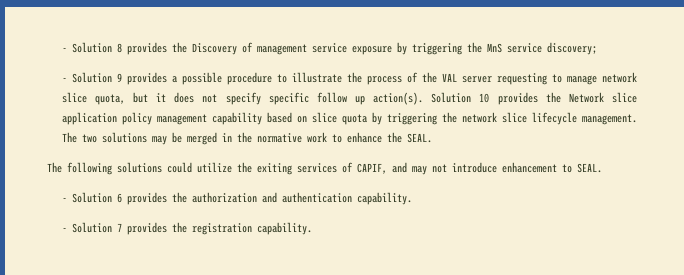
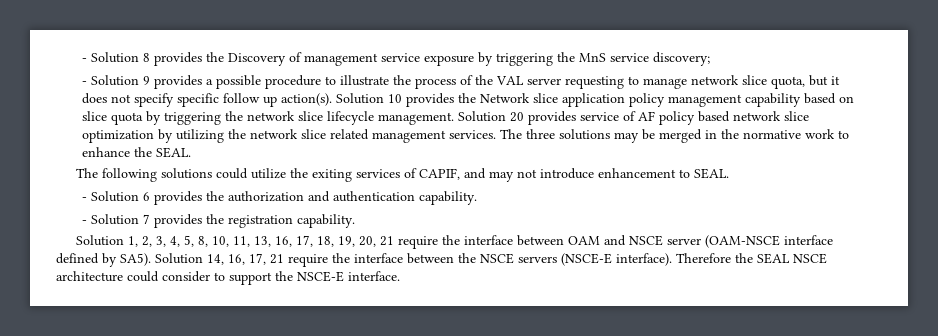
- The two solutions may be merged in the normative work to enhance the SEAL.
+ Solution 20 provides service of AF policy based network slice optimization by utilizing the network slice related management services. The three solutions may be merged in the normative work to enhance the SEAL.
+ Solution 1, 2, 3, 4, 5, 8, 10, 11, 13, 16, 17, 18, 19, 20, 21 require the interface between OAM and NSCE server (OAM-NSCE interface defined by SA5). Solution 14, 16, 17, 21 require the interface between the NSCE servers (NSCE-E interface). Therefore the SEAL NSCE architecture could consider to support the NSCE-E interface.

